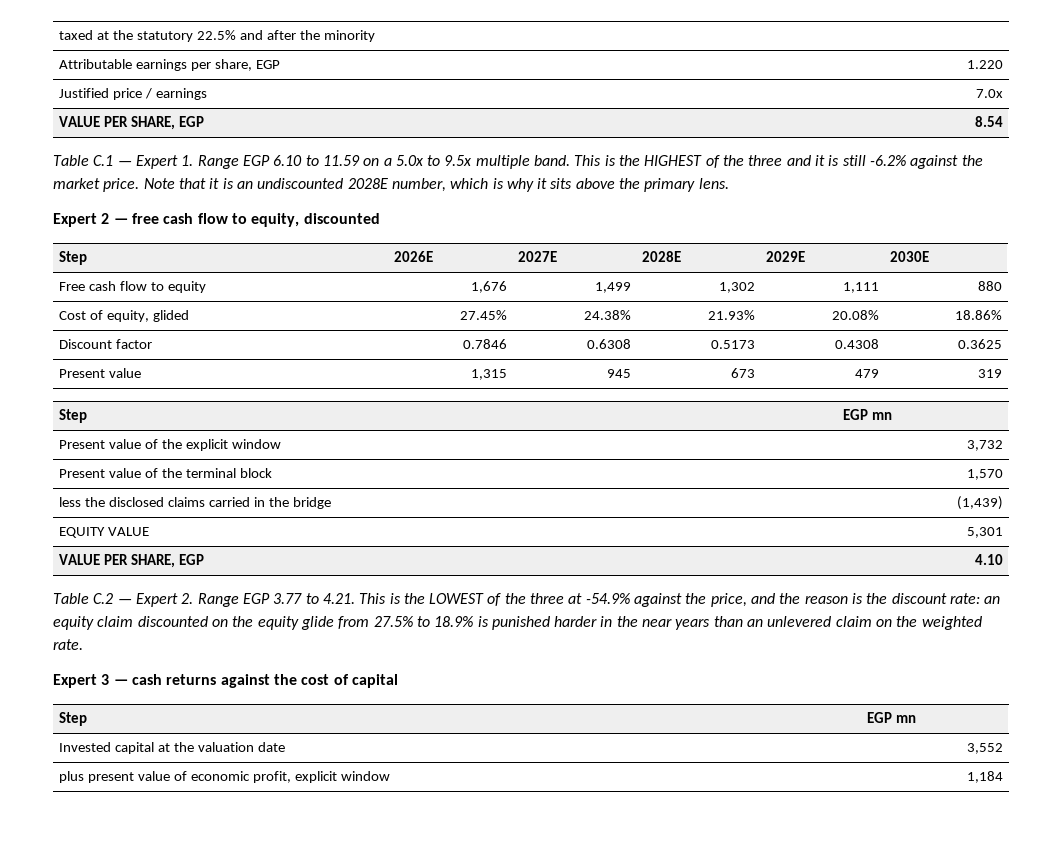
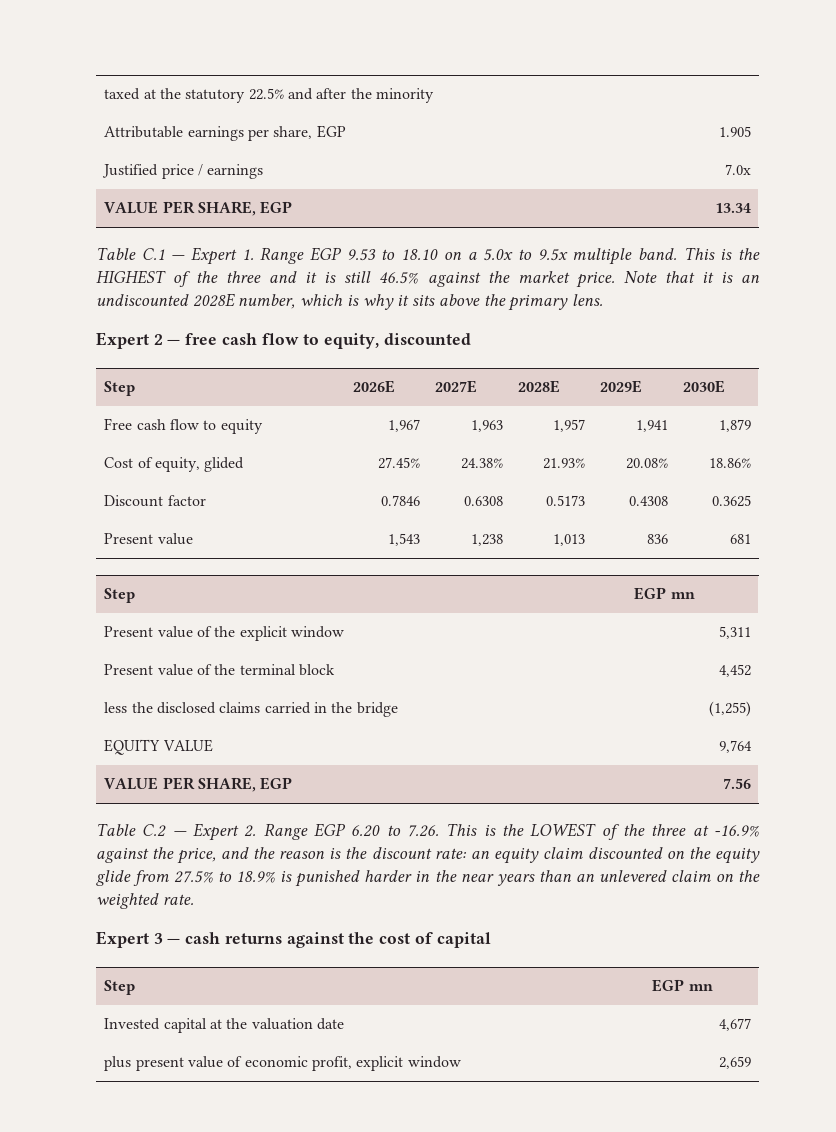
- Attributable earnings per share, EGP | 1.220
+ Attributable earnings per share, EGP | 1.905
- VALUE PER SHARE, EGP | 8.54
+ VALUE PER SHARE, EGP | 13.34
- Table C.1 — Expert 1. Range EGP 6.10 to 11.59 on a 5.0x to 9.5x multiple band.
+ Table C.1 — Expert 1. Range EGP 9.53 to 18.10 on a 5.0x to 9.5x multiple band.
- This is the HIGHEST of the three and it is still -6.2% against the market price.
+ This is the HIGHEST of the three and it is still 46.5% against the market price.
- Free cash flow to equity | 1,676 | 1,499 | 1,302 | 1,111 | 880
+ Free cash flow to equity | 1,967 | 1,963 | 1,957 | 1,941 | 1,879
- Present value | 1,315 | 945 | 673 | 479 | 319
+ Present value | 1,543 | 1,238 | 1,013 | 836 | 681
- Present value of the explicit window | 3,732
+ Present value of the explicit window | 5,311
- Present value of the terminal block | 1,570
+ Present value of the terminal block | 4,452
- less the disclosed claims carried in the bridge | (1,439)
+ less the disclosed claims carried in the bridge | (1,255)
- EQUITY VALUE | 5,301
- VALUE PER SHARE, EGP | 4.10
+ EQUITY VALUE | 9,764
+ VALUE PER SHARE, EGP | 7.56
- Table C.2 — Expert 2. Range EGP 3.77 to 4.21. This is the LOWEST of the three at -54.9% against the price, and the reason is the discount rate: an equity claim discounted on the equity glide from 27.5% to 18.9% is punished harder in the near years than an unlevered claim on the weighted rate.
+ Table C.2 — Expert 2. Range EGP 6.20 to 7.26. This is the LOWEST of the three at -16.9% against the price, and the reason is the discount rate: an equity claim discounted on the equity glide from 27.5% to 18.9% is punished harder in the near years than an unlevered claim on the weighted rate.
- Invested capital at the valuation date | 3,552
+ Invested capital at the valuation date | 4,677
- plus present value of economic profit, explicit window | 1,184
+ plus present value of economic profit, explicit window | 2,659

